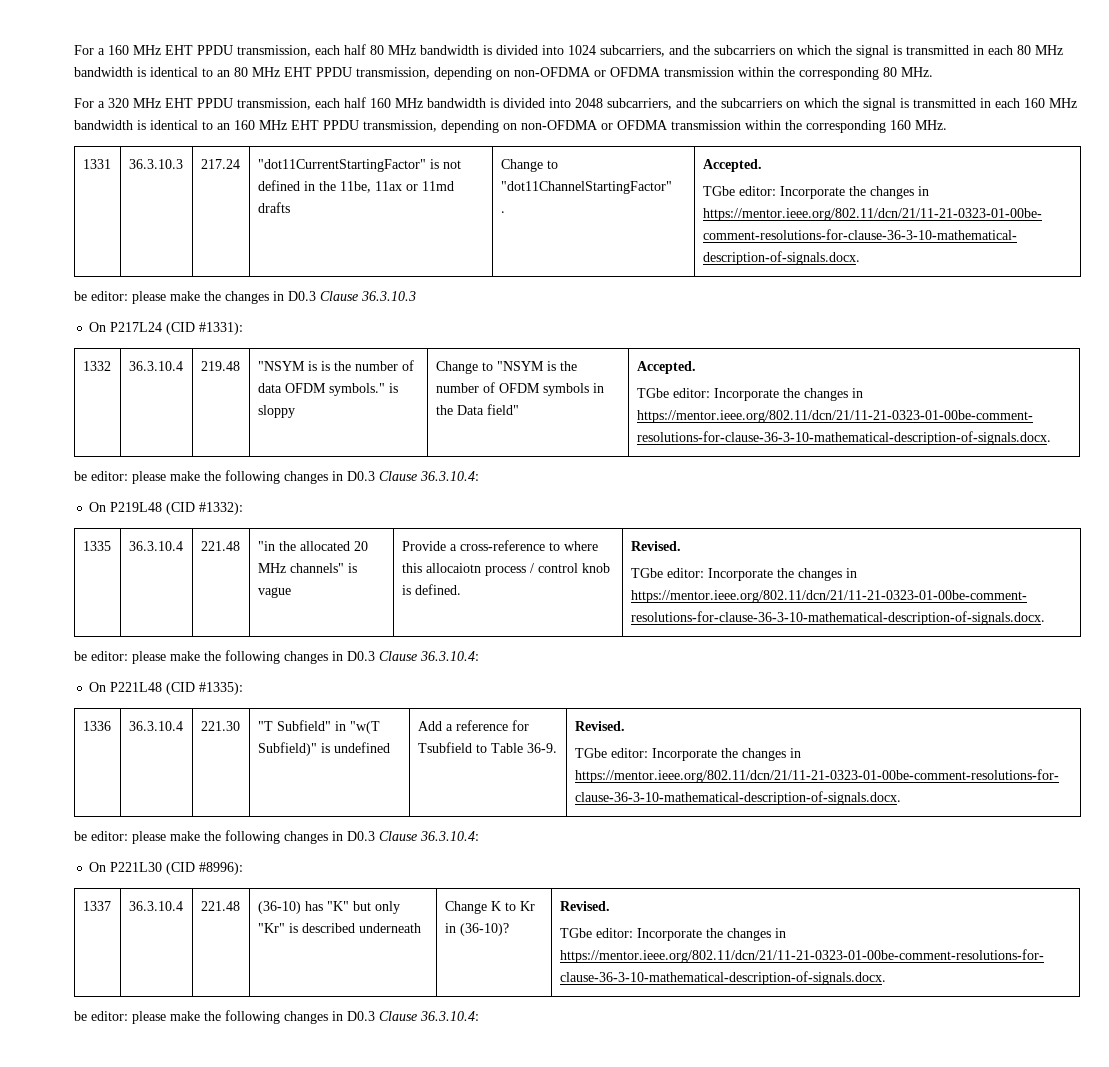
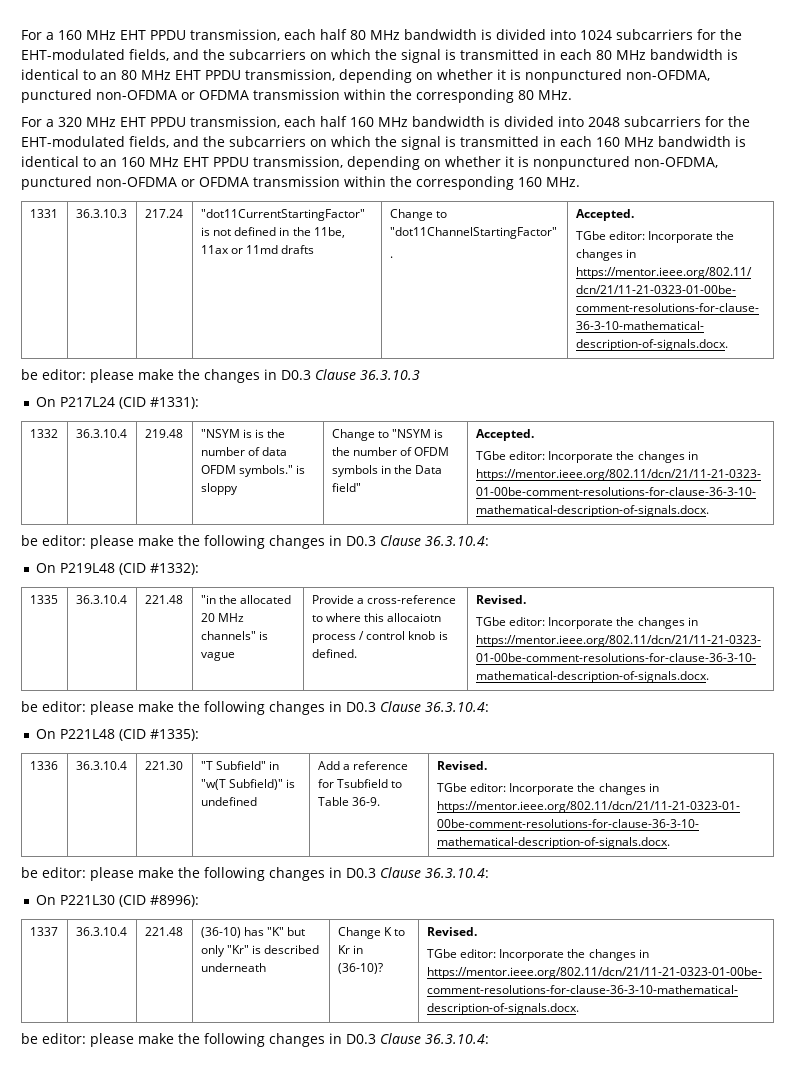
- For a 160 MHz EHT PPDU transmission, each half 80 MHz bandwidth is divided into 1024 subcarriers, and the subcarriers on which the signal is transmitted in each 80 MHz bandwidth is identical to an 80 MHz EHT PPDU transmission, depending on non-OFDMA or OFDMA transmission within the corresponding 80 MHz.
+ For a 160 MHz EHT PPDU transmission, each half 80 MHz bandwidth is divided into 1024 subcarriers for the EHT-modulated fields, and the subcarriers on which the signal is transmitted in each 80 MHz bandwidth is identical to an 80 MHz EHT PPDU transmission, depending on whether it is nonpunctured non-OFDMA, punctured non-OFDMA or OFDMA transmission within the corresponding 80 MHz.
- For a 320 MHz EHT PPDU transmission, each half 160 MHz bandwidth is divided into 2048 subcarriers, and the subcarriers on which the signal is transmitted in each 160 MHz bandwidth is identical to an 160 MHz EHT PPDU transmission, depending on non-OFDMA or OFDMA transmission within the corresponding 160 MHz.
+ For a 320 MHz EHT PPDU transmission, each half 160 MHz bandwidth is divided into 2048 subcarriers for the EHT-modulated fields, and the subcarriers on which the signal is transmitted in each 160 MHz bandwidth is identical to an 160 MHz EHT PPDU transmission, depending on whether it is nonpunctured non-OFDMA, punctured non-OFDMA or OFDMA transmission within the corresponding 160 MHz.

